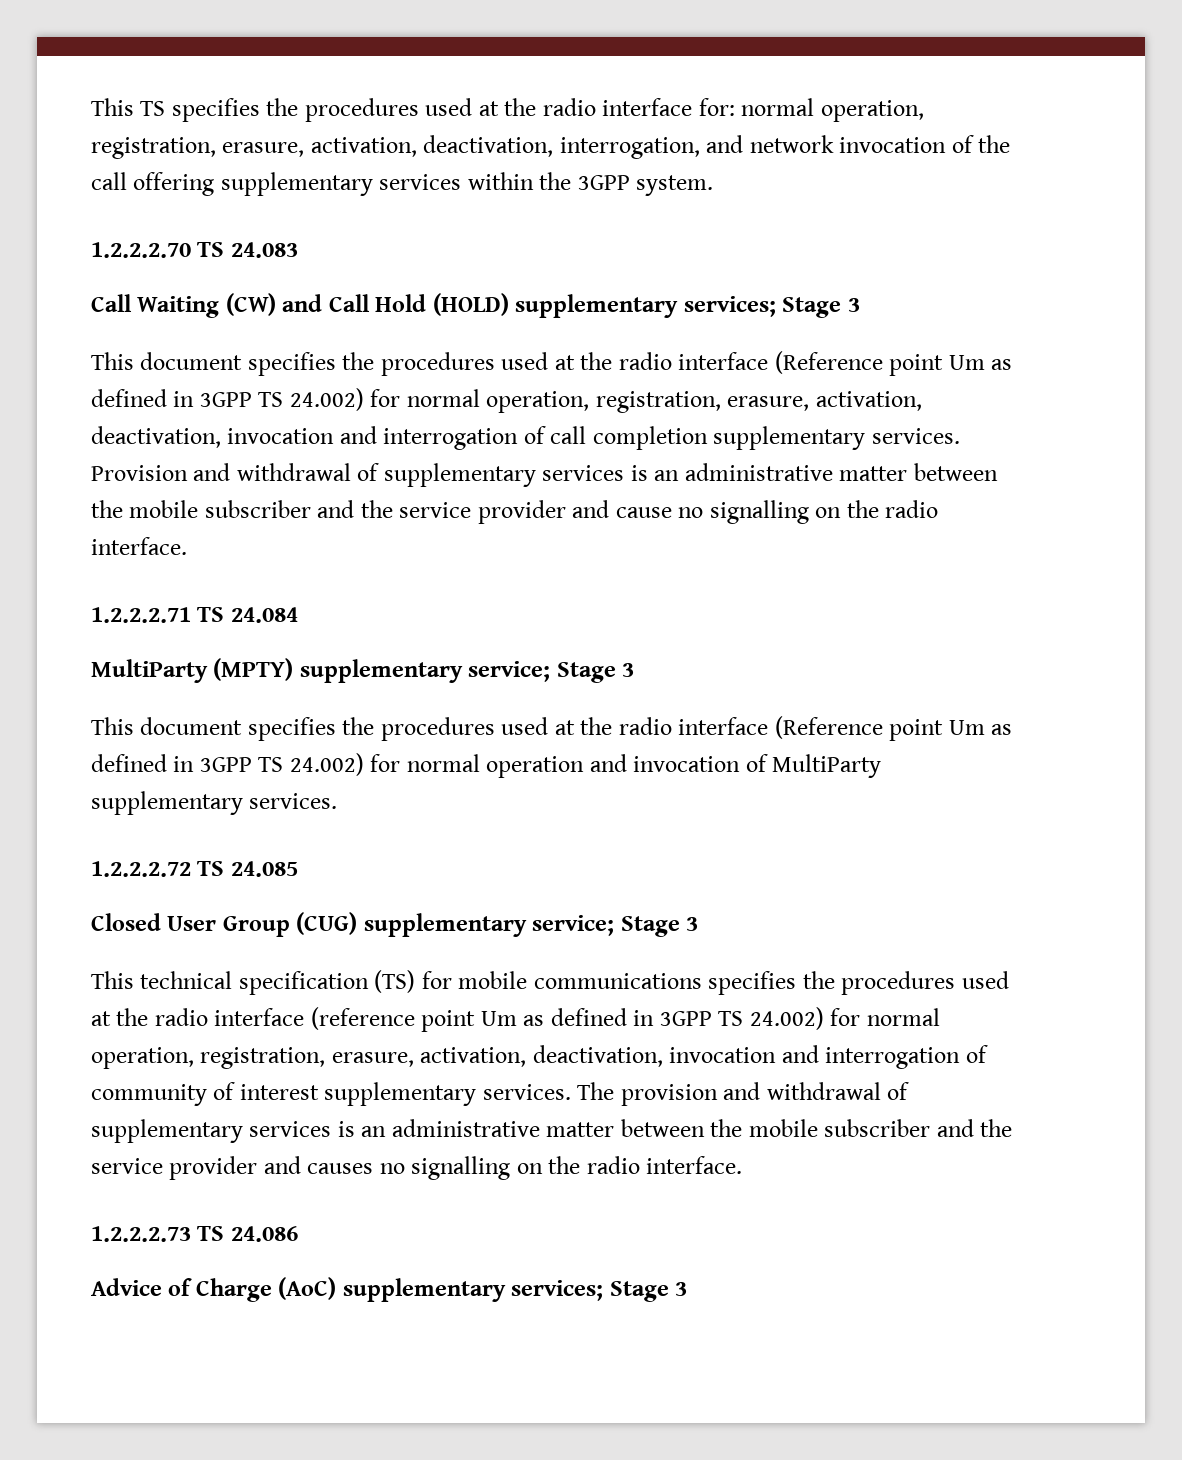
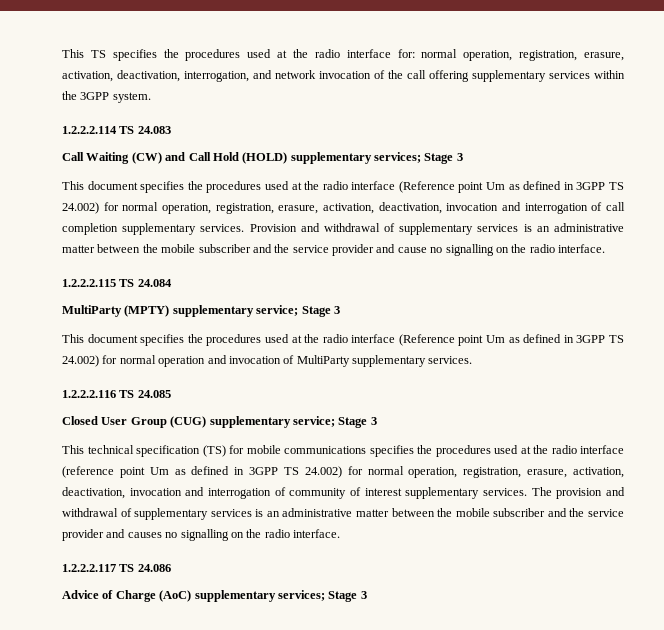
- 1.2.2.2.70 TS 24.083
+ 1.2.2.2.114 TS 24.083
- 1.2.2.2.71 TS 24.084
+ 1.2.2.2.115 TS 24.084
- 1.2.2.2.72 TS 24.085
+ 1.2.2.2.116 TS 24.085
- 1.2.2.2.73 TS 24.086
+ 1.2.2.2.117 TS 24.086

